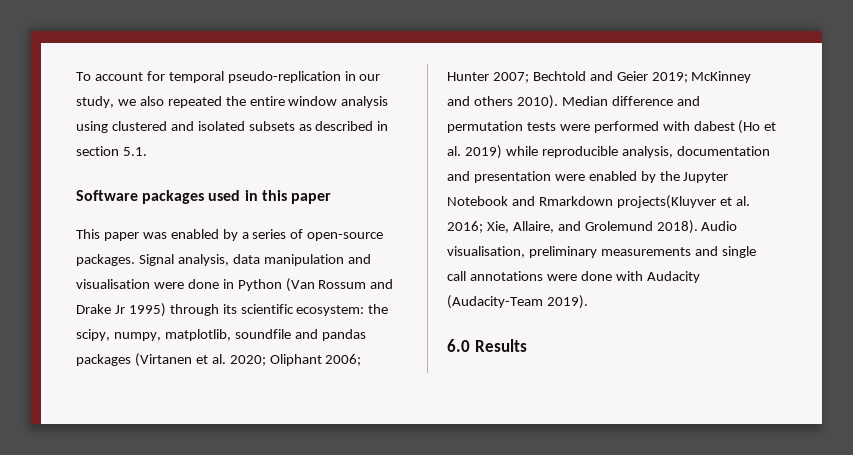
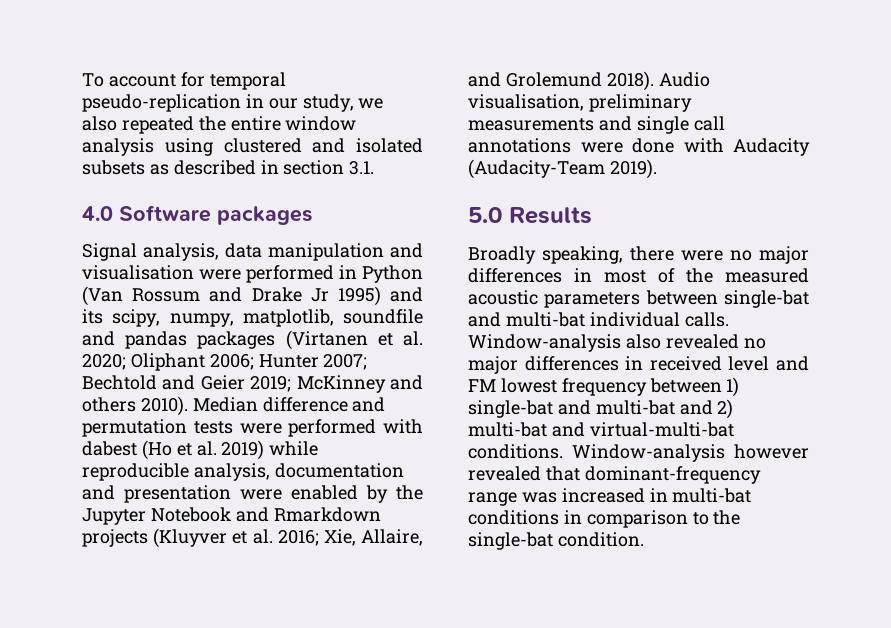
- To account for temporal pseudo-replication in our study, we also repeated the entire window analysis using clustered and isolated subsets as described in section 5.1.
- Software packages used in this paper
- This paper was enabled by a series of open-source packages. Signal analysis, data manipulation and visualisation were done in Python (Van Rossum and Drake Jr 1995) through its scientific ecosystem: the scipy, numpy, matplotlib, soundfile and pandas packages (Virtanen et al. 2020;
+ To account for temporal pseudo-replication in our study, we also repeated the entire window analysis using clustered and isolated subsets as described in section 3.1.
+ 4.0 Software packages
+ Signal analysis, data manipulation and visualisation were performed in Python (Van Rossum and Drake Jr 1995) and its scipy, numpy, matplotlib, soundfile and pandas packages (Virtanen et al. 2020;
- Median difference and permutation tests were performed with dabest (Ho et al. 2019) while reproducible analysis, documentation and presentation were enabled by the Jupyter Notebook and Rmarkdown projects(Kluyver et al. 2016; Xie, Allaire, and Grolemund 2018).
+ Median difference and permutation tests were performed with dabest (Ho et al. 2019) while reproducible analysis, documentation and presentation were enabled by the Jupyter Notebook and Rmarkdown projects (Kluyver et al. 2016; Xie, Allaire, and Grolemund 2018).
- 6.0 Results
+ 5.0 Results
+ Broadly speaking, there were no major differences in most of the measured acoustic parameters between single-bat and multi-bat individual calls. Window-analysis also revealed no major differences in received level and FM lowest frequency between 1) single-bat and multi-bat and 2) multi-bat and virtual-multi-bat conditions. Window-analysis however revealed that dominant-frequency range was increased in multi-bat conditions in comparison to the single-bat condition.

